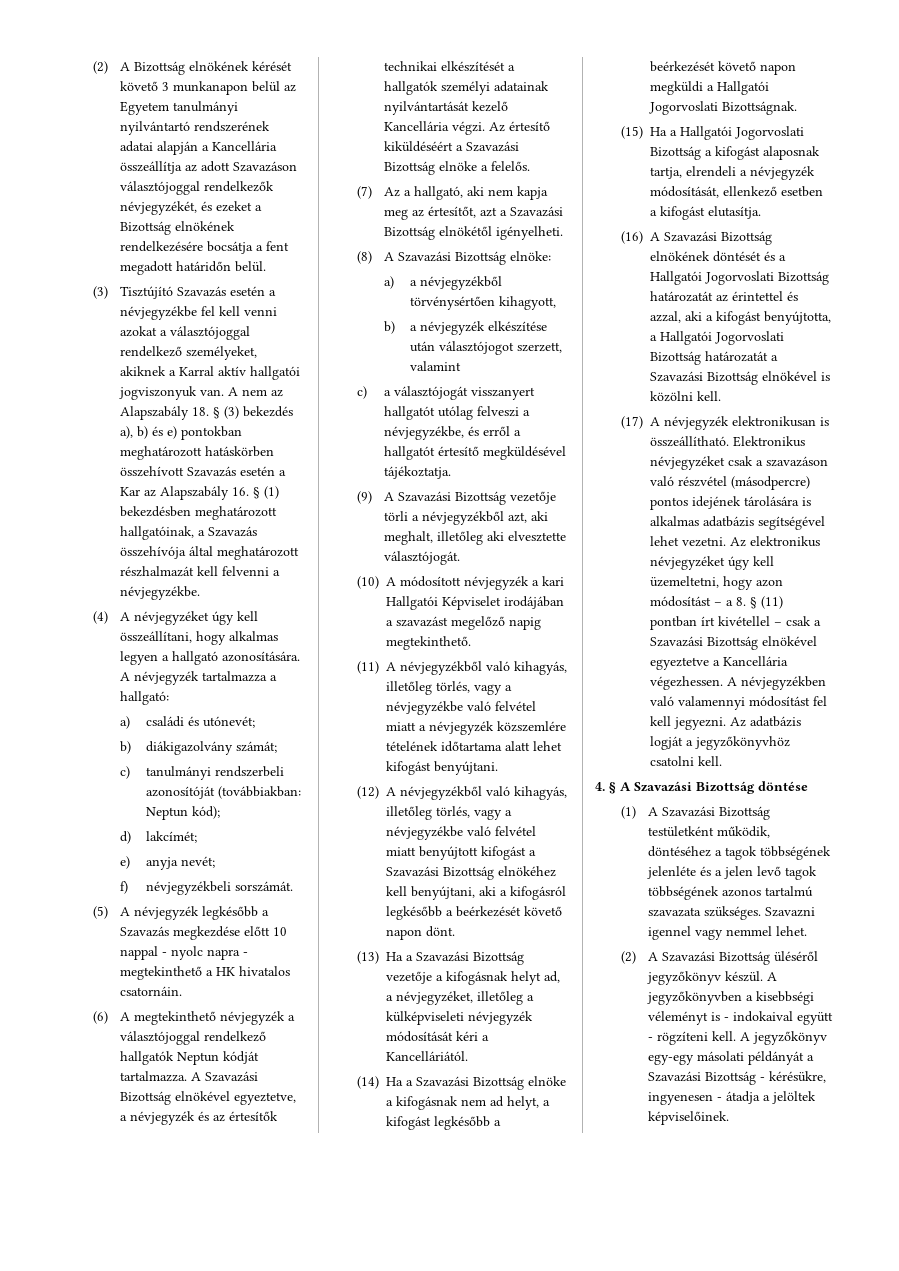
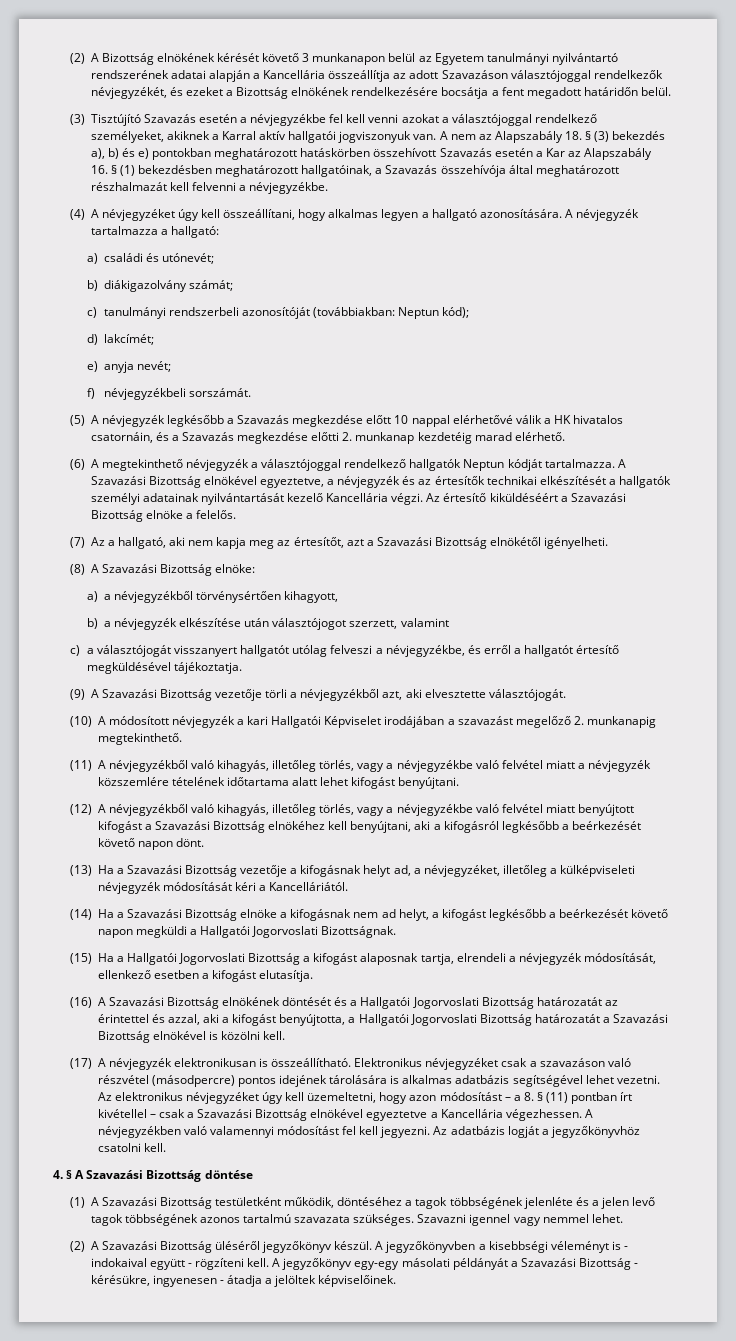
- (5) A névjegyzék legkésőbb a Szavazás megkezdése előtt 10 nappal - nyolc napra - megtekinthető a HK hivatalos csatornáin.
+ (5) A névjegyzék legkésőbb a Szavazás megkezdése előtt 10 nappal elérhetővé válik a HK hivatalos csatornáin, és a Szavazás megkezdése előtti 2. munkanap kezdetéig marad elérhető.
- (9) A Szavazási Bizottság vezetője törli a névjegyzékből azt, aki meghalt, illetőleg aki elvesztette választójogát.
+ (9) A Szavazási Bizottság vezetője törli a névjegyzékből azt, aki elvesztette választójogát.
- (10) A módosított névjegyzék a kari Hallgatói Képviselet irodájában a szavazást megelőző napig megtekinthető.
+ (10) A módosított névjegyzék a kari Hallgatói Képviselet irodájában a szavazást megelőző 2. munkanapig megtekinthető.

